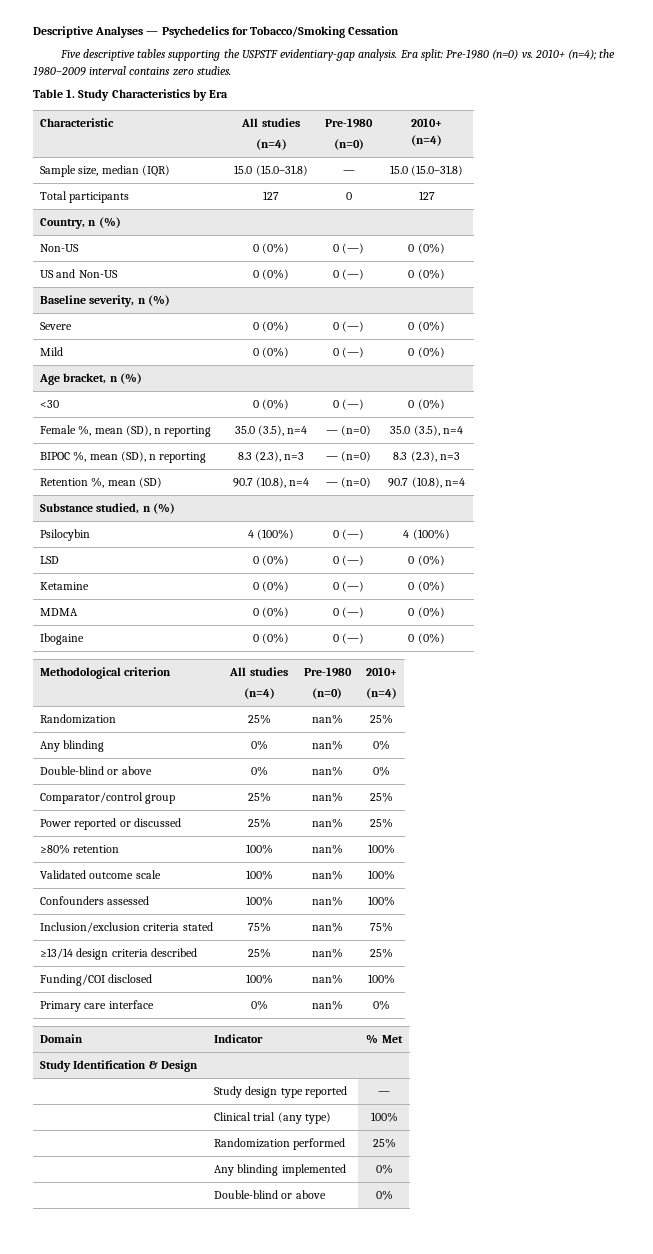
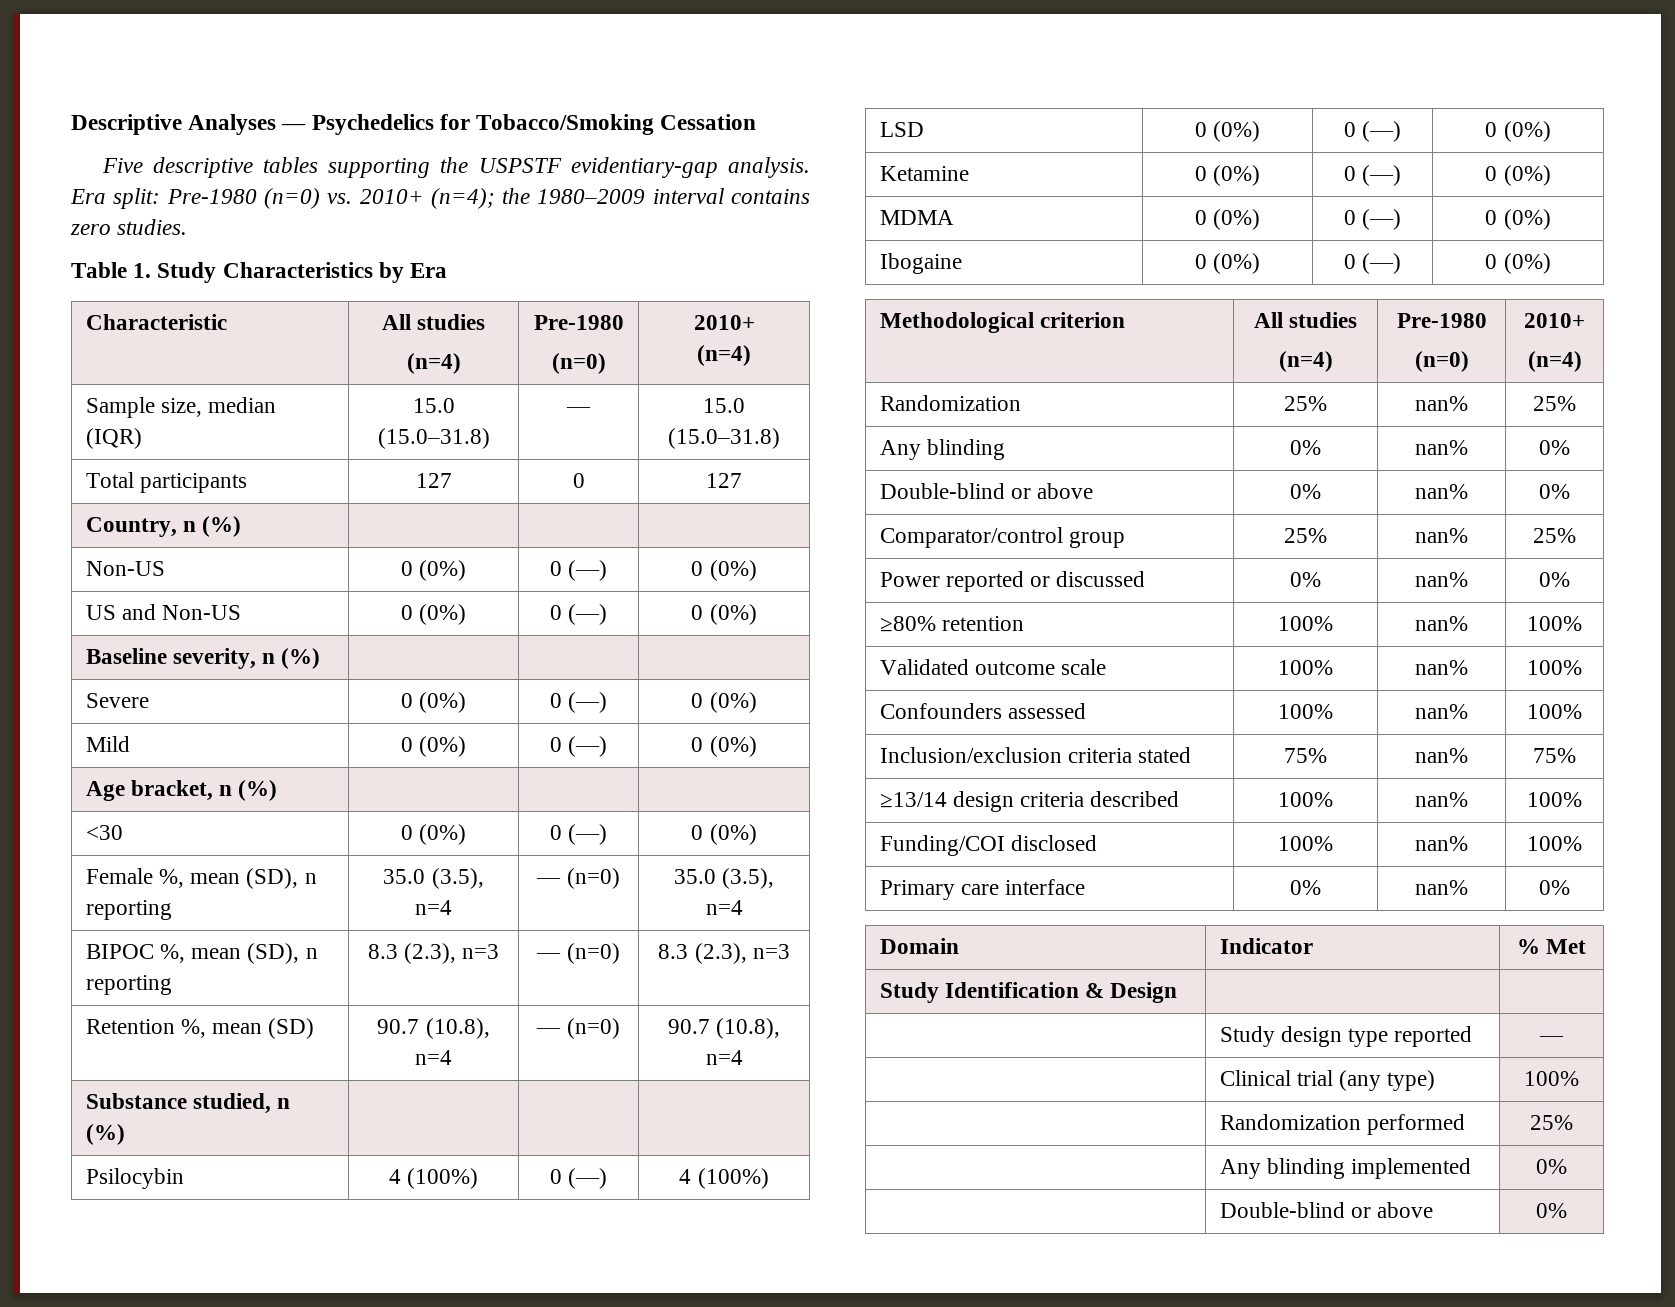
- Power reported or discussed | 25% | nan% | 25%
+ Power reported or discussed | 0% | nan% | 0%
- ≥13/14 design criteria described | 25% | nan% | 25%
+ ≥13/14 design criteria described | 100% | nan% | 100%

